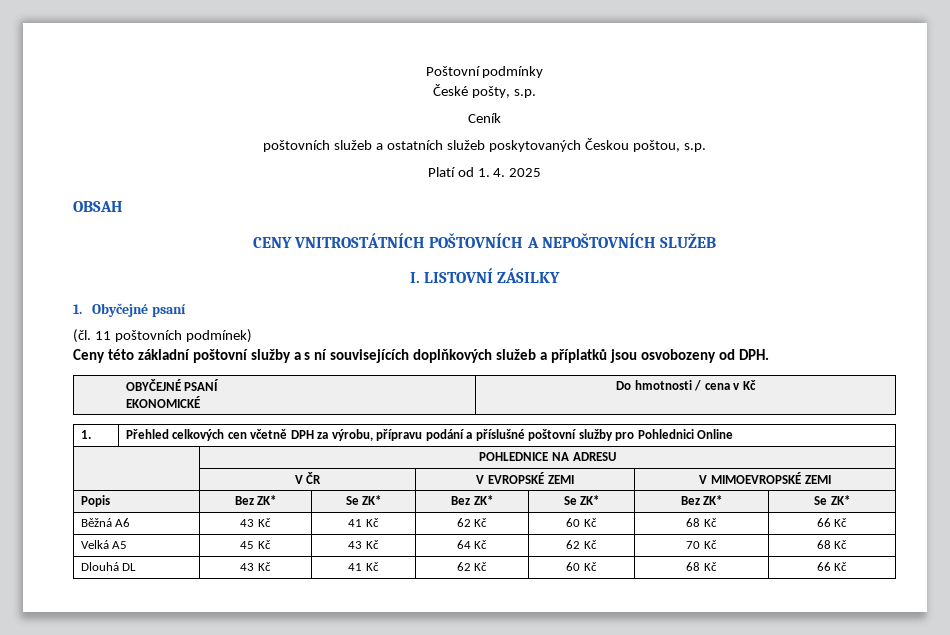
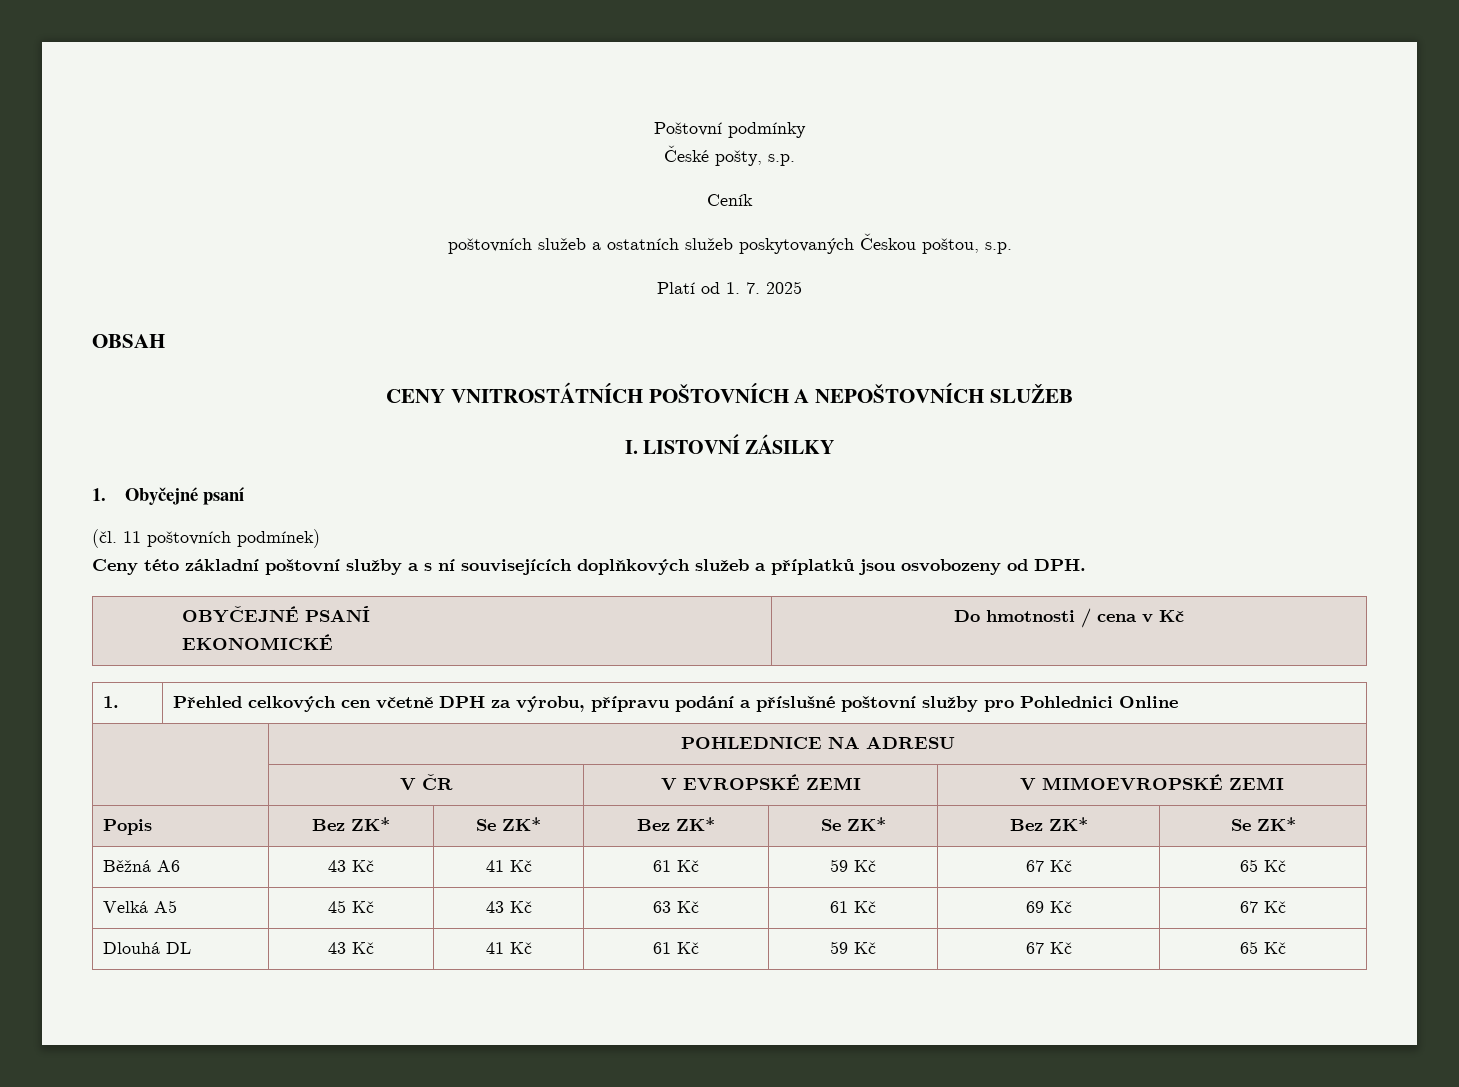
- Platí od 1. 4. 2025
+ Platí od 1. 7. 2025
- Běžná A6 | 43 Kč | 41 Kč | 62 Kč | 60 Kč | 68 Kč | 66 Kč
+ Běžná A6 | 43 Kč | 41 Kč | 61 Kč | 59 Kč | 67 Kč | 65 Kč
- Velká A5 | 45 Kč | 43 Kč | 64 Kč | 62 Kč | 70 Kč | 68 Kč
+ Velká A5 | 45 Kč | 43 Kč | 63 Kč | 61 Kč | 69 Kč | 67 Kč
- Dlouhá DL | 43 Kč | 41 Kč | 62 Kč | 60 Kč | 68 Kč | 66 Kč
+ Dlouhá DL | 43 Kč | 41 Kč | 61 Kč | 59 Kč | 67 Kč | 65 Kč

